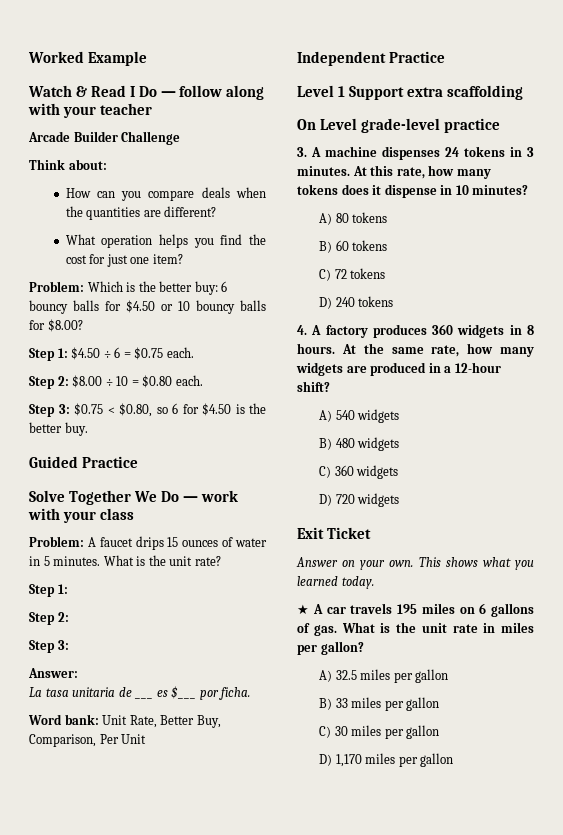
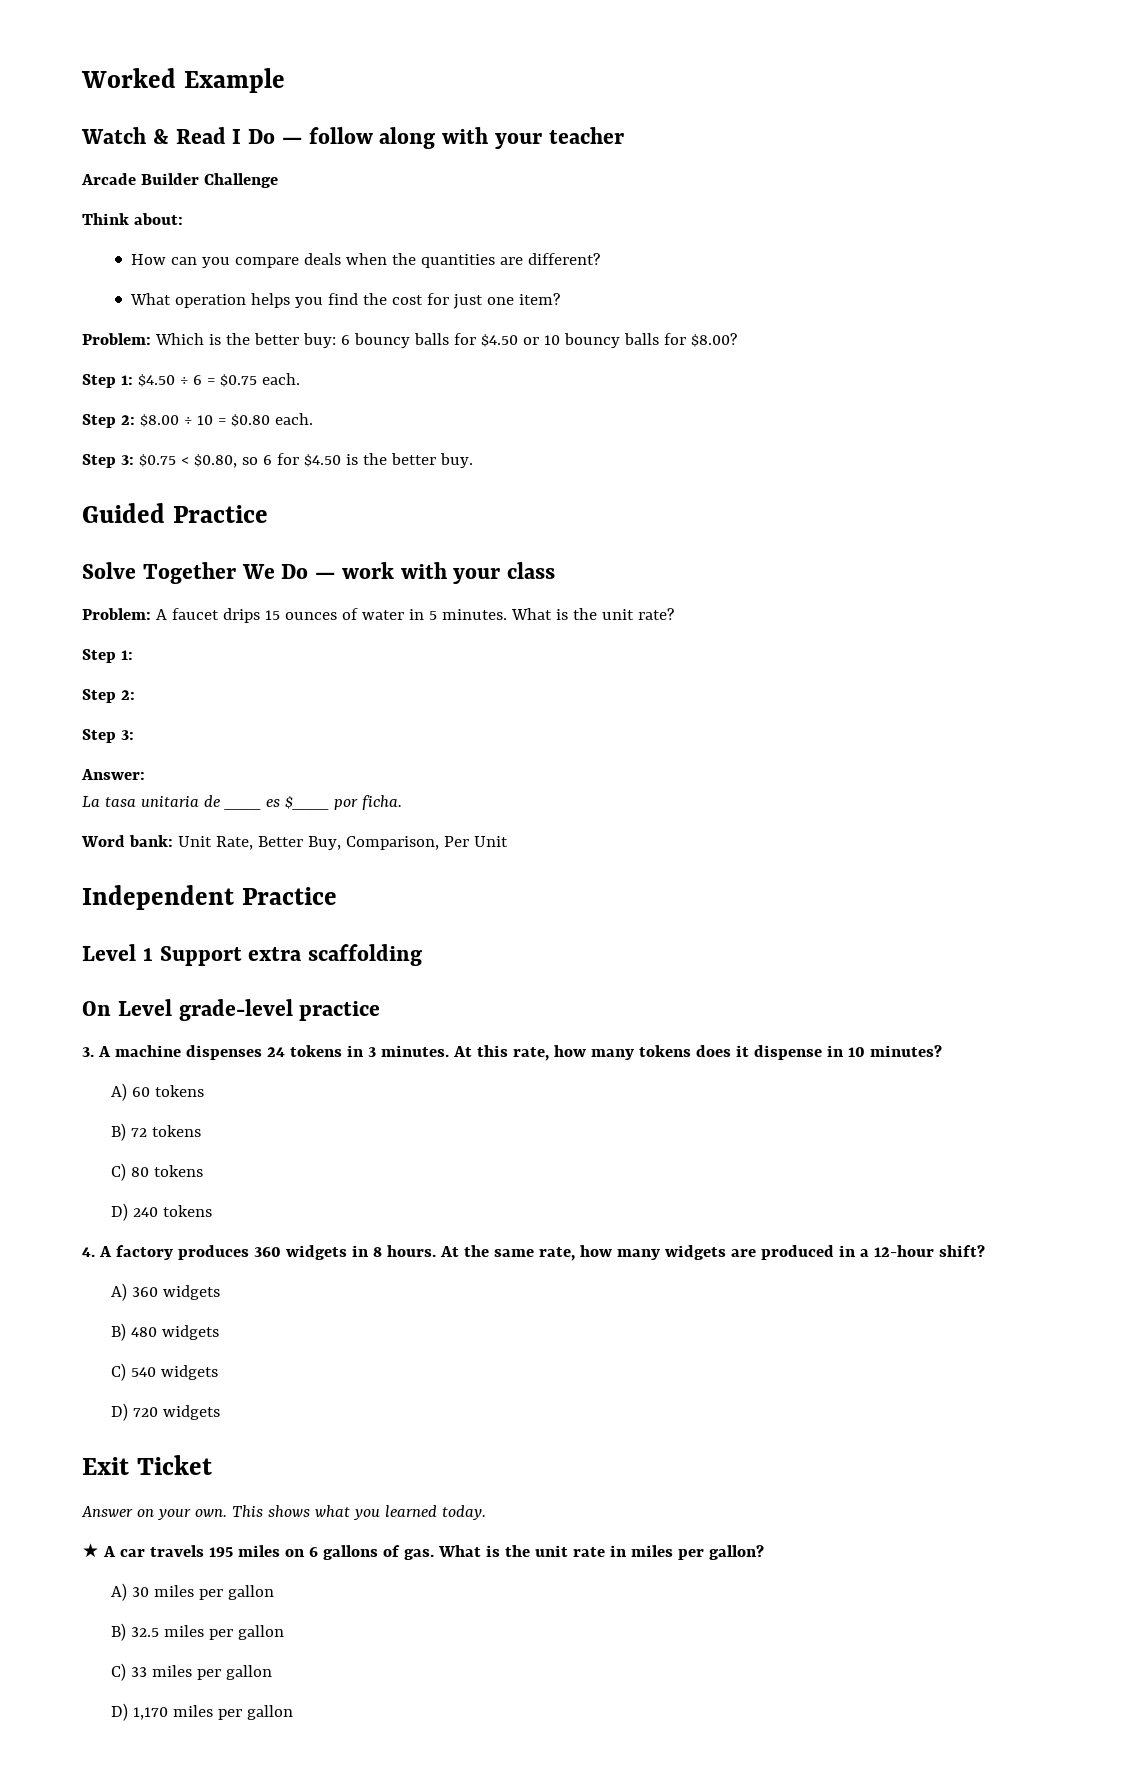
- A) 80 tokens
+ A) 60 tokens
- B) 60 tokens
+ B) 72 tokens
- C) 72 tokens
+ C) 80 tokens
- A) 540 widgets
+ A) 360 widgets
- C) 360 widgets
+ C) 540 widgets
- A) 32.5 miles per gallon
+ A) 30 miles per gallon
+ B) 32.5 miles per gallon
- B) 33 miles per gallon
+ C) 33 miles per gallon
- C) 30 miles per gallon

